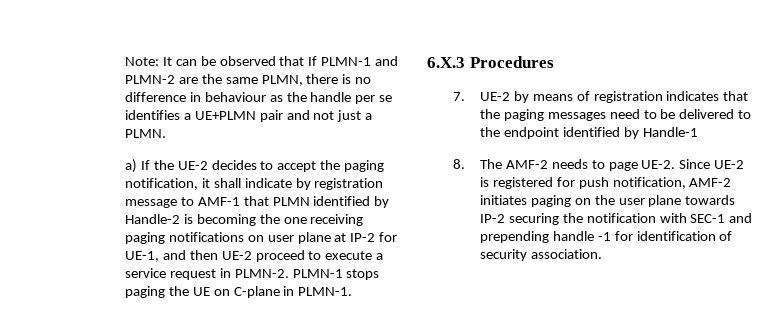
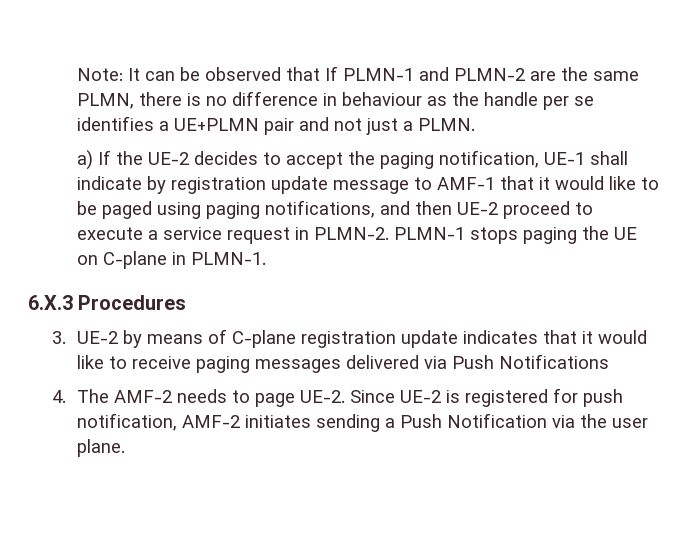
- a) If the UE-2 decides to accept the paging notification, it shall indicate by registration message to AMF-1 that PLMN identified by Handle-2 is becoming the one receiving paging notifications on user plane at IP-2 for UE-1, and then UE-2 proceed to execute a service request in PLMN-2.
+ a) If the UE-2 decides to accept the paging notification, UE-1 shall indicate by registration update message to AMF-1 that it would like to be paged using paging notifications, and then UE-2 proceed to execute a service request in PLMN-2.
- 7. UE-2 by means of registration indicates that the paging messages need to be delivered to the endpoint identified by Handle-1
- 8. The AMF-2 needs to page UE-2.
+ 3. UE-2 by means of C-plane registration update indicates that it would like to receive paging messages delivered via Push Notifications
+ 4. The AMF-2 needs to page UE-2.
- Since UE-2 is registered for push notification, AMF-2 initiates paging on the user plane towards IP-2 securing the notification with SEC-1 and prepending handle -1 for identification of security association.
+ Since UE-2 is registered for push notification, AMF-2 initiates sending a Push Notification via the user plane.

